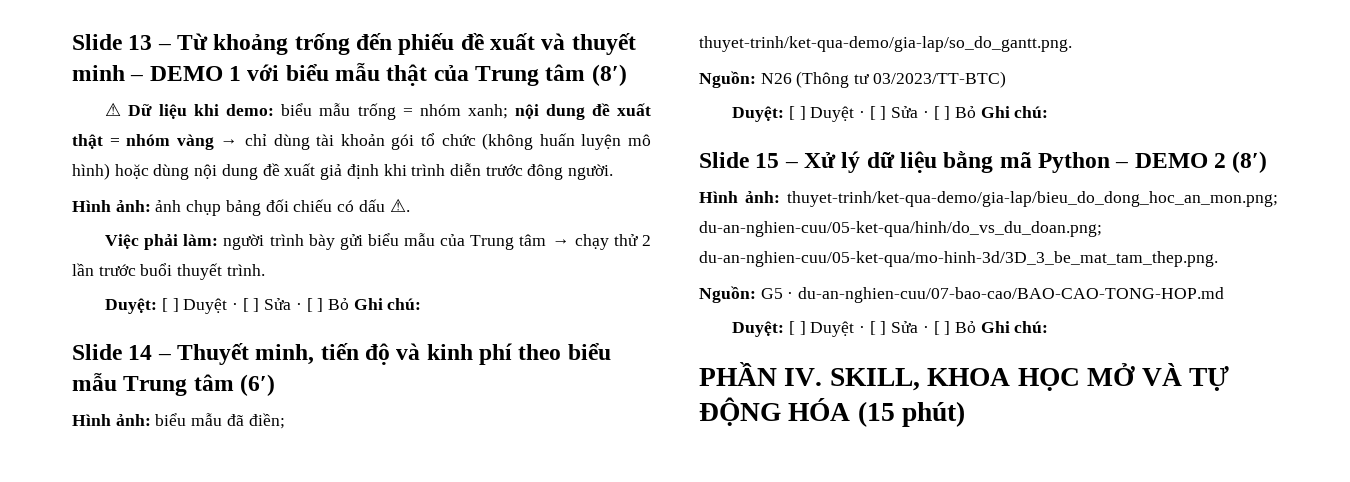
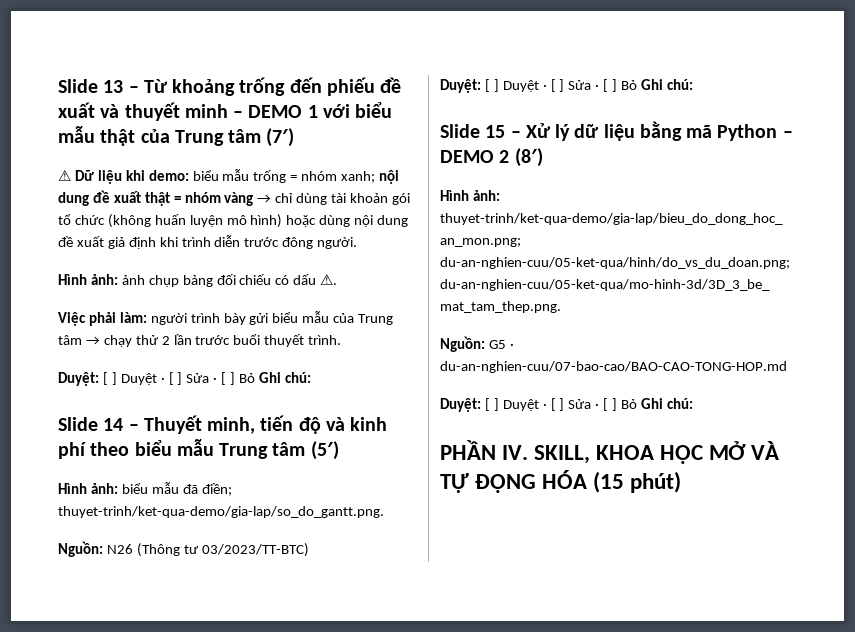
- Slide 13 – Từ khoảng trống đến phiếu đề xuất và thuyết minh – DEMO 1 với biểu mẫu thật của Trung tâm (8′)
+ Slide 13 – Từ khoảng trống đến phiếu đề xuất và thuyết minh – DEMO 1 với biểu mẫu thật của Trung tâm (7′)
- Slide 14 – Thuyết minh, tiến độ và kinh phí theo biểu mẫu Trung tâm (6′)
+ Slide 14 – Thuyết minh, tiến độ và kinh phí theo biểu mẫu Trung tâm (5′)

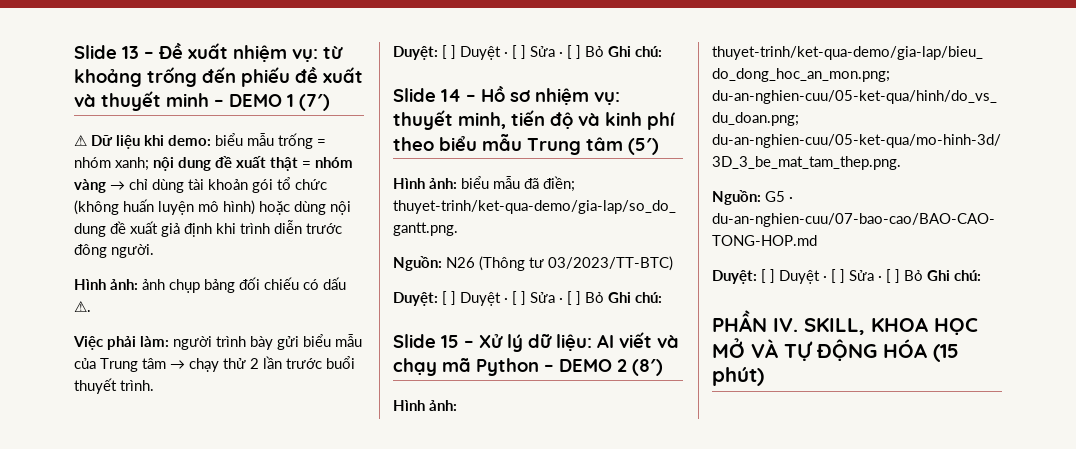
- Slide 13 – Từ khoảng trống đến phiếu đề xuất và thuyết minh – DEMO 1 với biểu mẫu thật của Trung tâm (7′)
+ Slide 13 – Đề xuất nhiệm vụ: từ khoảng trống đến phiếu đề xuất và thuyết minh – DEMO 1 (7′)
- Slide 14 – Thuyết minh, tiến độ và kinh phí theo biểu mẫu Trung tâm (5′)
+ Slide 14 – Hồ sơ nhiệm vụ: thuyết minh, tiến độ và kinh phí theo biểu mẫu Trung tâm (5′)
- Slide 15 – Xử lý dữ liệu bằng mã Python – DEMO 2 (8′)
+ Slide 15 – Xử lý dữ liệu: AI viết và chạy mã Python – DEMO 2 (8′)

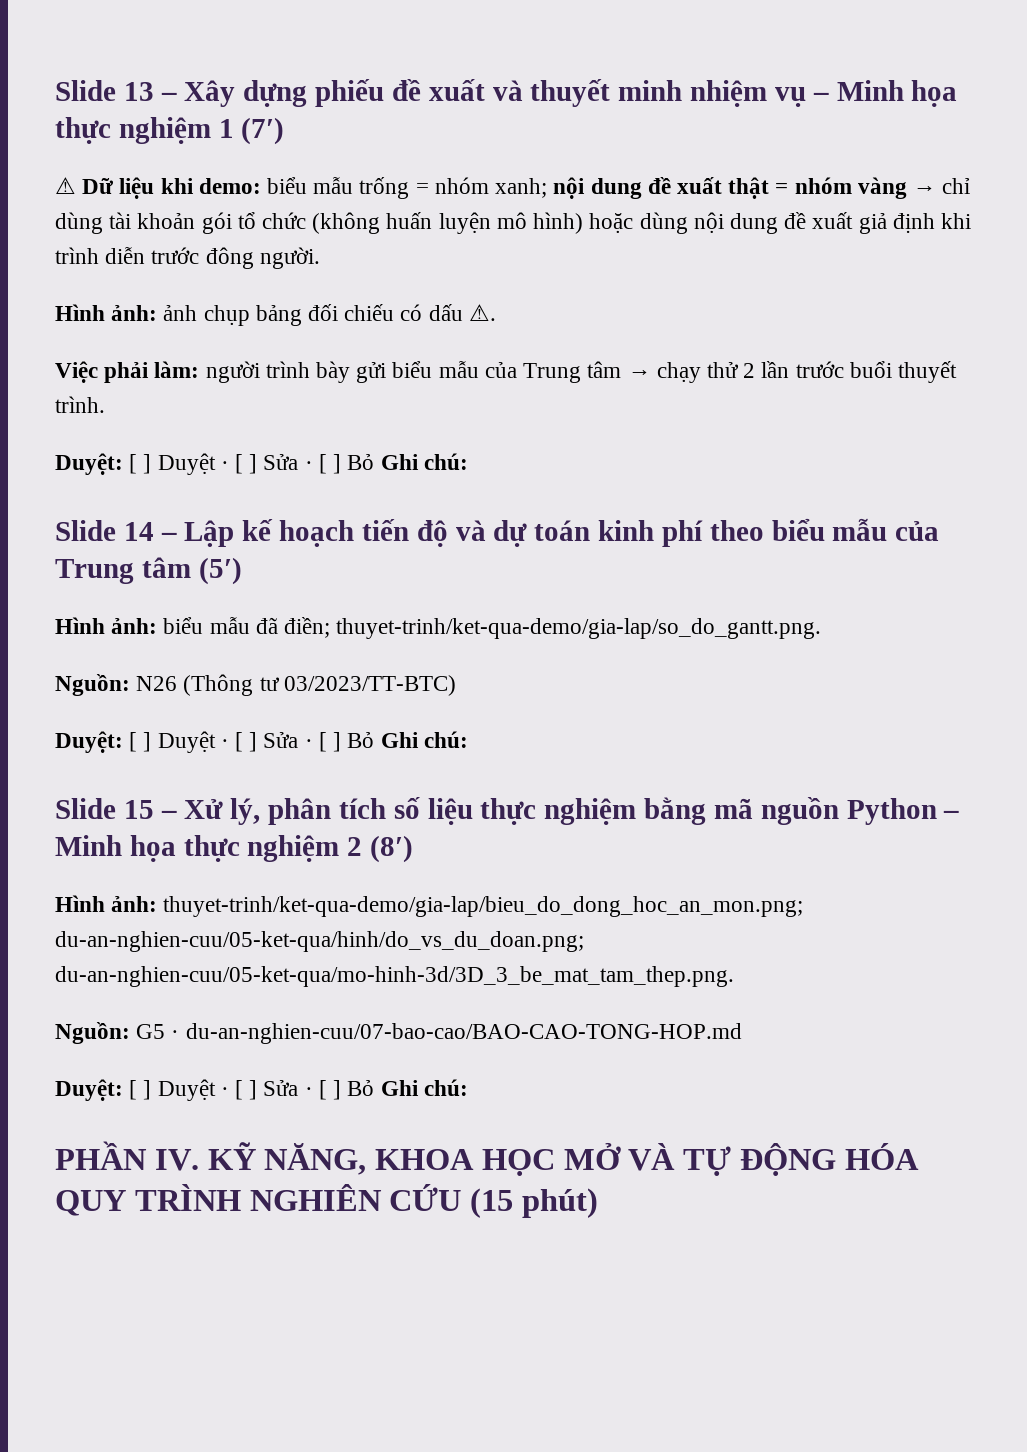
- Slide 13 – Đề xuất nhiệm vụ: từ khoảng trống đến phiếu đề xuất và thuyết minh – DEMO 1 (7′)
+ Slide 13 – Xây dựng phiếu đề xuất và thuyết minh nhiệm vụ – Minh họa thực nghiệm 1 (7′)
- Slide 14 – Hồ sơ nhiệm vụ: thuyết minh, tiến độ và kinh phí theo biểu mẫu Trung tâm (5′)
+ Slide 14 – Lập kế hoạch tiến độ và dự toán kinh phí theo biểu mẫu của Trung tâm (5′)
- Slide 15 – Xử lý dữ liệu: AI viết và chạy mã Python – DEMO 2 (8′)
+ Slide 15 – Xử lý, phân tích số liệu thực nghiệm bằng mã nguồn Python – Minh họa thực nghiệm 2 (8′)
- PHẦN IV. SKILL, KHOA HỌC MỞ VÀ TỰ ĐỘNG HÓA (15 phút)
+ PHẦN IV. KỸ NĂNG, KHOA HỌC MỞ VÀ TỰ ĐỘNG HÓA QUY TRÌNH NGHIÊN CỨU (15 phút)

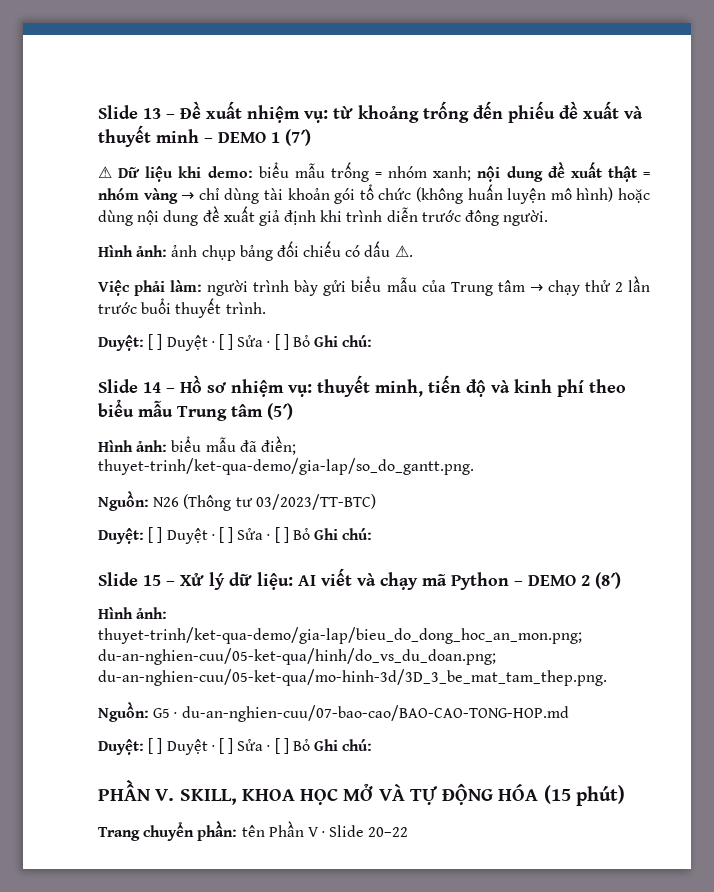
- Slide 13 – Xây dựng phiếu đề xuất và thuyết minh nhiệm vụ – Minh họa thực nghiệm 1 (7′)
+ Slide 13 – Đề xuất nhiệm vụ: từ khoảng trống đến phiếu đề xuất và thuyết minh – DEMO 1 (7′)
- Slide 14 – Lập kế hoạch tiến độ và dự toán kinh phí theo biểu mẫu của Trung tâm (5′)
+ Slide 14 – Hồ sơ nhiệm vụ: thuyết minh, tiến độ và kinh phí theo biểu mẫu Trung tâm (5′)
- Slide 15 – Xử lý, phân tích số liệu thực nghiệm bằng mã nguồn Python – Minh họa thực nghiệm 2 (8′)
+ Slide 15 – Xử lý dữ liệu: AI viết và chạy mã Python – DEMO 2 (8′)
- PHẦN IV. KỸ NĂNG, KHOA HỌC MỞ VÀ TỰ ĐỘNG HÓA QUY TRÌNH NGHIÊN CỨU (15 phút)
+ PHẦN V. SKILL, KHOA HỌC MỞ VÀ TỰ ĐỘNG HÓA (15 phút)
+ Trang chuyển phần: tên Phần V · Slide 20–22

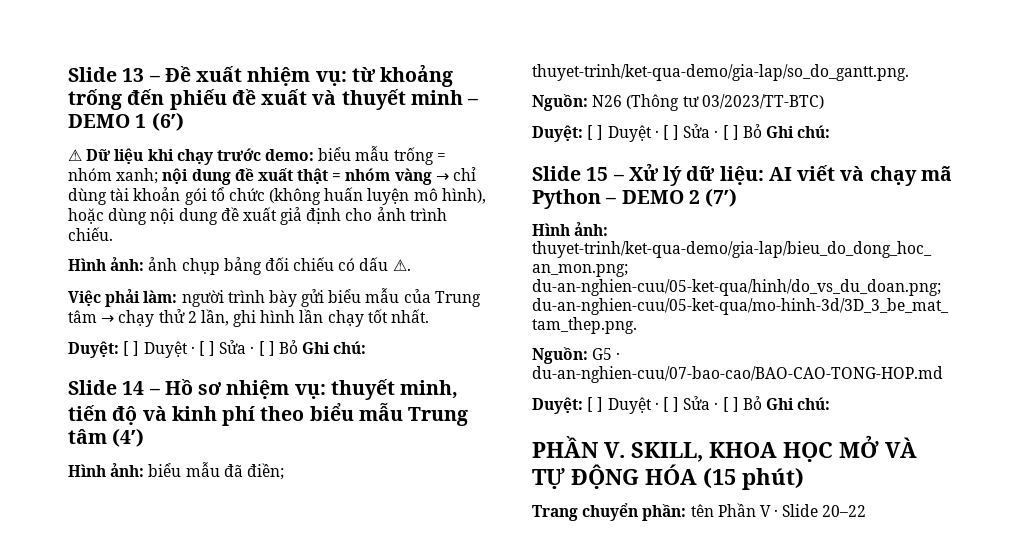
- Slide 13 – Đề xuất nhiệm vụ: từ khoảng trống đến phiếu đề xuất và thuyết minh – DEMO 1 (7′)
+ Slide 13 – Đề xuất nhiệm vụ: từ khoảng trống đến phiếu đề xuất và thuyết minh – DEMO 1 (6′)
- ⚠ Dữ liệu khi demo: biểu mẫu trống = nhóm xanh; nội dung đề xuất thật = nhóm vàng → chỉ dùng tài khoản gói tổ chức (không huấn luyện mô hình) hoặc dùng nội dung đề xuất giả định khi trình diễn trước đông người.
+ ⚠ Dữ liệu khi chạy trước demo: biểu mẫu trống = nhóm xanh; nội dung đề xuất thật = nhóm vàng → chỉ dùng tài khoản gói tổ chức (không huấn luyện mô hình), hoặc dùng nội dung đề xuất giả định cho ảnh trình chiếu.
- Việc phải làm: người trình bày gửi biểu mẫu của Trung tâm → chạy thử 2 lần trước buổi thuyết trình.
+ Việc phải làm: người trình bày gửi biểu mẫu của Trung tâm → chạy thử 2 lần, ghi hình lần chạy tốt nhất.
- Slide 14 – Hồ sơ nhiệm vụ: thuyết minh, tiến độ và kinh phí theo biểu mẫu Trung tâm (5′)
+ Slide 14 – Hồ sơ nhiệm vụ: thuyết minh, tiến độ và kinh phí theo biểu mẫu Trung tâm (4′)
- Slide 15 – Xử lý dữ liệu: AI viết và chạy mã Python – DEMO 2 (8′)
+ Slide 15 – Xử lý dữ liệu: AI viết và chạy mã Python – DEMO 2 (7′)

